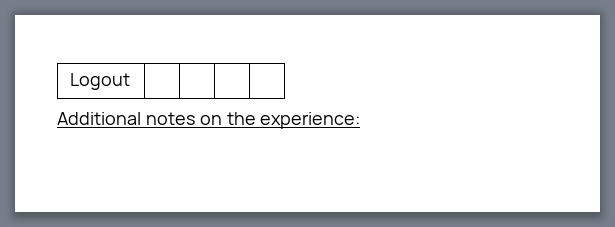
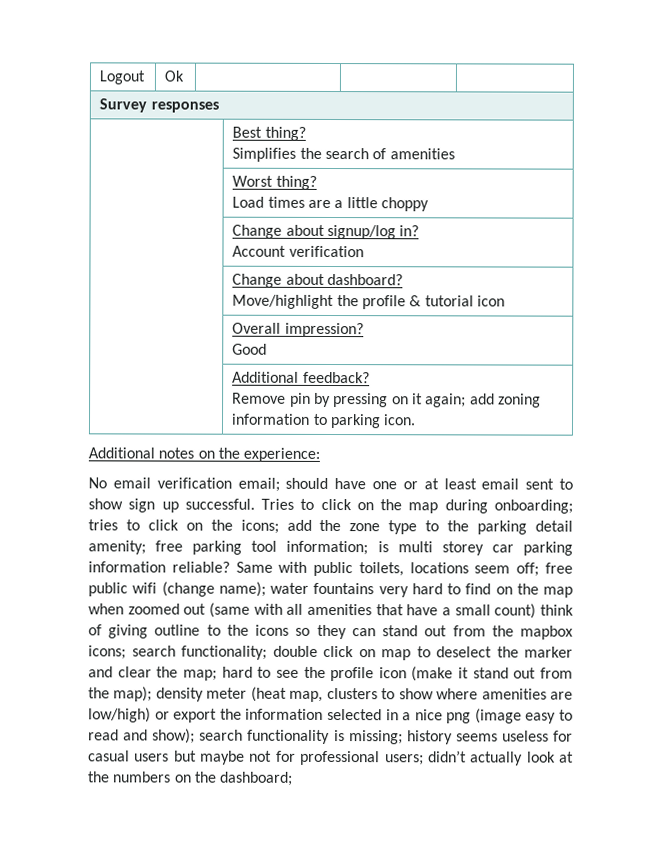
- Logout | | | |
+ Logout | Ok | | |
+ Survey responses
+ | Best thing?
+ Simplifies the search of amenities
+ | Worst thing?
+ Load times are a little choppy
+ | Change about signup/log in?
+ Account verification
+ | Change about dashboard?
+ Move/highlight the profile & tutorial icon
+ | Overall impression?
+ Good
+ | Additional feedback?
+ Remove pin by pressing on it again; add zoning information to parking icon.
+ No email verification email; should have one or at least email sent to show sign up successful. Tries to click on the map during onboarding; tries to click on the icons; add the zone type to the parking detail amenity; free parking tool information; is multi storey car parking information reliable? Same with public toilets, locations seem off; free public wifi (change name); water fountains very hard to find on the map when zoomed out (same with all amenities that have a small count) think of giving outline to the icons so they can stand out from the mapbox icons; search functionality; double click on map to deselect the marker and clear the map; hard to see the profile icon (make it stand out from the map); density meter (heat map, clusters to show where amenities are low/high) or export the information selected in a nice png (image easy to read and show); search functionality is missing; history seems useless for casual users but maybe not for professional users; didn’t actually look at the numbers on the dashboard;

